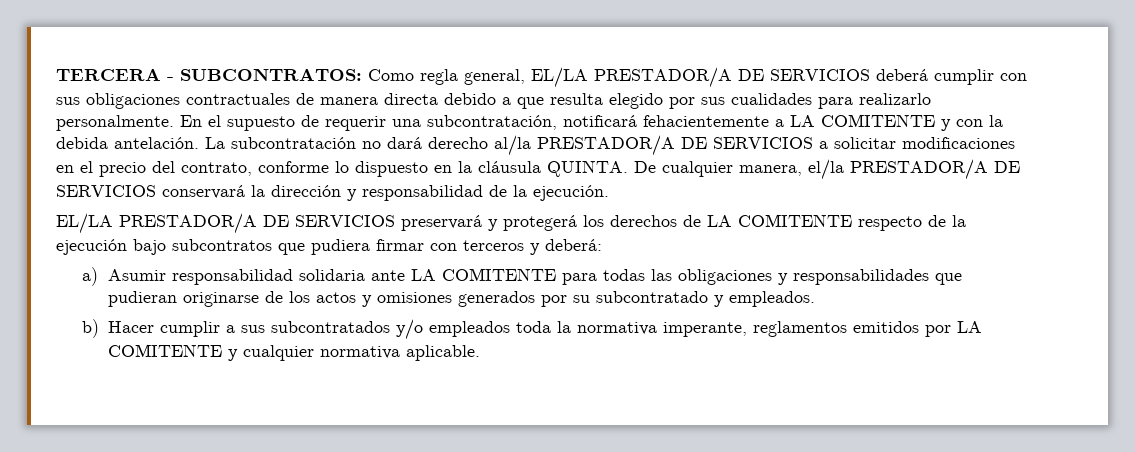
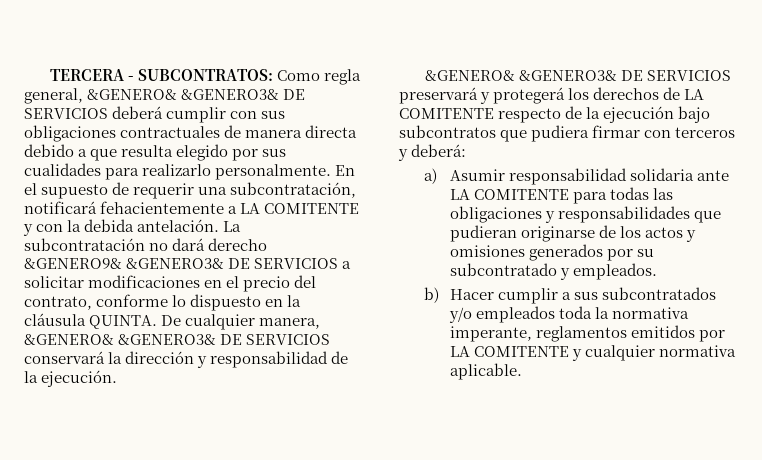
- TERCERA - SUBCONTRATOS: Como regla general, EL/LA PRESTADOR/A DE SERVICIOS deberá cumplir con sus obligaciones contractuales de manera directa debido a que resulta elegido por sus cualidades para realizarlo personalmente.
+ TERCERA - SUBCONTRATOS: Como regla general, &GENERO& &GENERO3& DE SERVICIOS deberá cumplir con sus obligaciones contractuales de manera directa debido a que resulta elegido por sus cualidades para realizarlo personalmente.
- La subcontratación no dará derecho al/la PRESTADOR/A DE SERVICIOS a solicitar modificaciones en el precio del contrato, conforme lo dispuesto en la cláusula QUINTA.
+ La subcontratación no dará derecho &GENERO9& &GENERO3& DE SERVICIOS a solicitar modificaciones en el precio del contrato, conforme lo dispuesto en la cláusula QUINTA.
- De cualquier manera, el/la PRESTADOR/A DE SERVICIOS conservará la dirección y responsabilidad de la ejecución.
+ De cualquier manera, &GENERO& &GENERO3& DE SERVICIOS conservará la dirección y responsabilidad de la ejecución.
- EL/LA PRESTADOR/A DE SERVICIOS preservará y protegerá los derechos de LA COMITENTE respecto de la ejecución bajo subcontratos que pudiera firmar con terceros y deberá:
+ &GENERO& &GENERO3& DE SERVICIOS preservará y protegerá los derechos de LA COMITENTE respecto de la ejecución bajo subcontratos que pudiera firmar con terceros y deberá:

